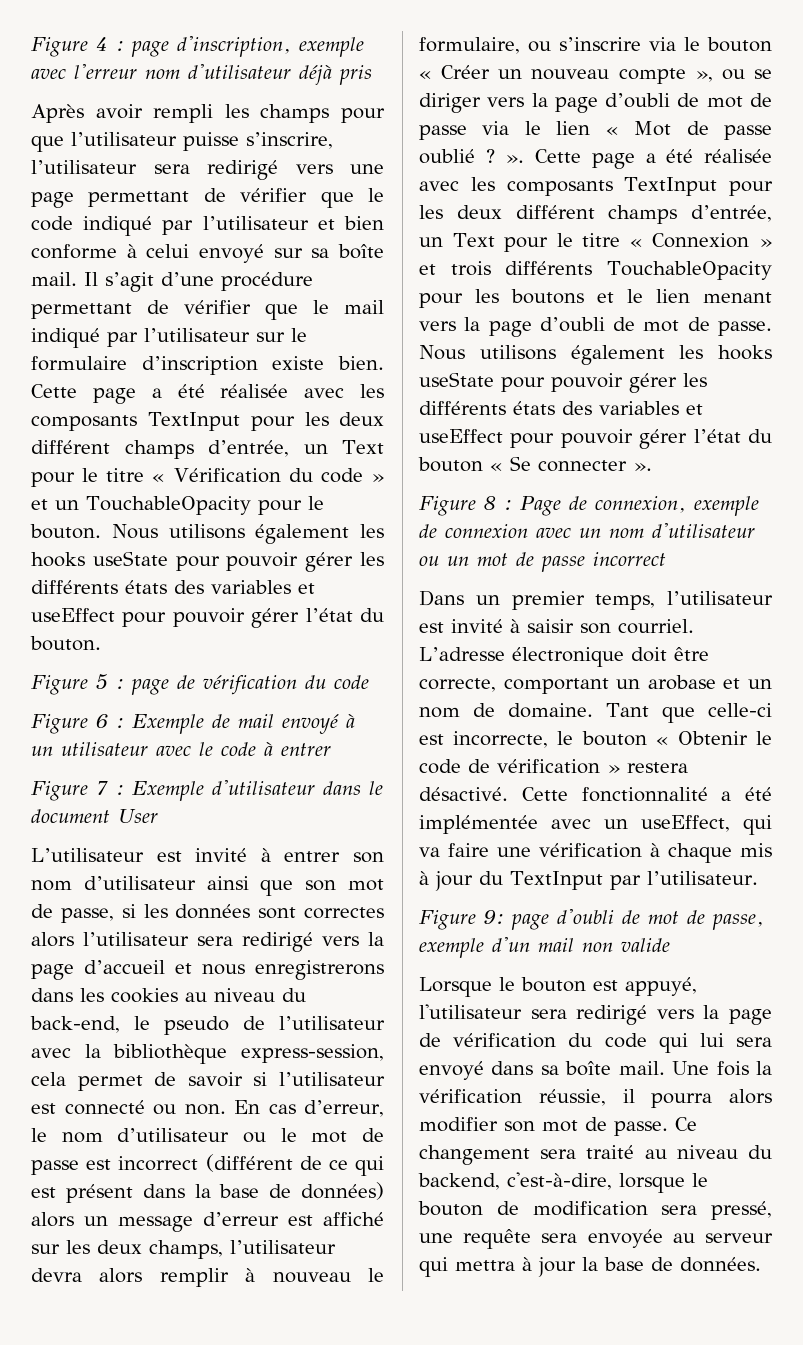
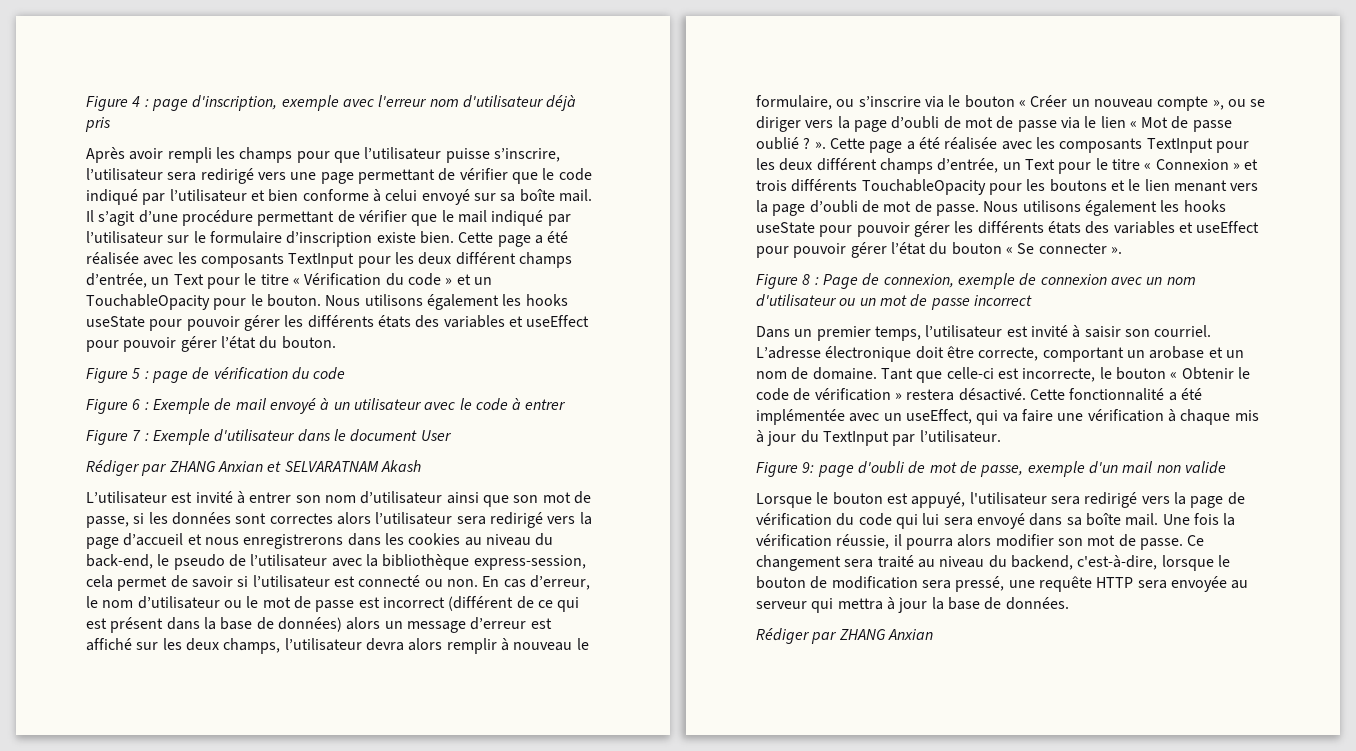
+ Rédiger par ZHANG Anxian et SELVARATNAM Akash
- Ce changement sera traité au niveau du backend, c'est-à-dire, lorsque le bouton de modification sera pressé, une requête sera envoyée au serveur qui mettra à jour la base de données.
+ Ce changement sera traité au niveau du backend, c'est-à-dire, lorsque le bouton de modification sera pressé, une requête HTTP sera envoyée au serveur qui mettra à jour la base de données.
+ Rédiger par ZHANG Anxian

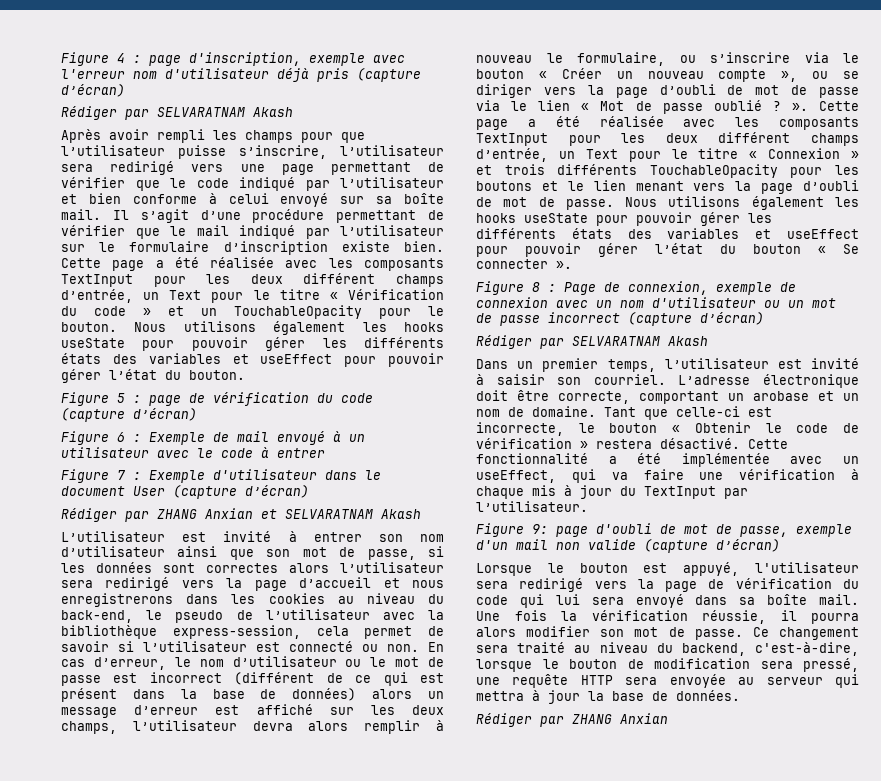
- Figure 4 : page d'inscription, exemple avec l'erreur nom d'utilisateur déjà pris
+ Figure 4 : page d'inscription, exemple avec l'erreur nom d'utilisateur déjà pris (capture d’écran)
+ Rédiger par SELVARATNAM Akash
- Figure 5 : page de vérification du code
+ Figure 5 : page de vérification du code (capture d’écran)
- Figure 7 : Exemple d'utilisateur dans le document User
+ Figure 7 : Exemple d'utilisateur dans le document User (capture d’écran)
- Figure 8 : Page de connexion, exemple de connexion avec un nom d'utilisateur ou un mot de passe incorrect
+ Figure 8 : Page de connexion, exemple de connexion avec un nom d'utilisateur ou un mot de passe incorrect (capture d’écran)
+ Rédiger par SELVARATNAM Akash
- Figure 9: page d'oubli de mot de passe, exemple d'un mail non valide
+ Figure 9: page d'oubli de mot de passe, exemple d'un mail non valide (capture d’écran)

